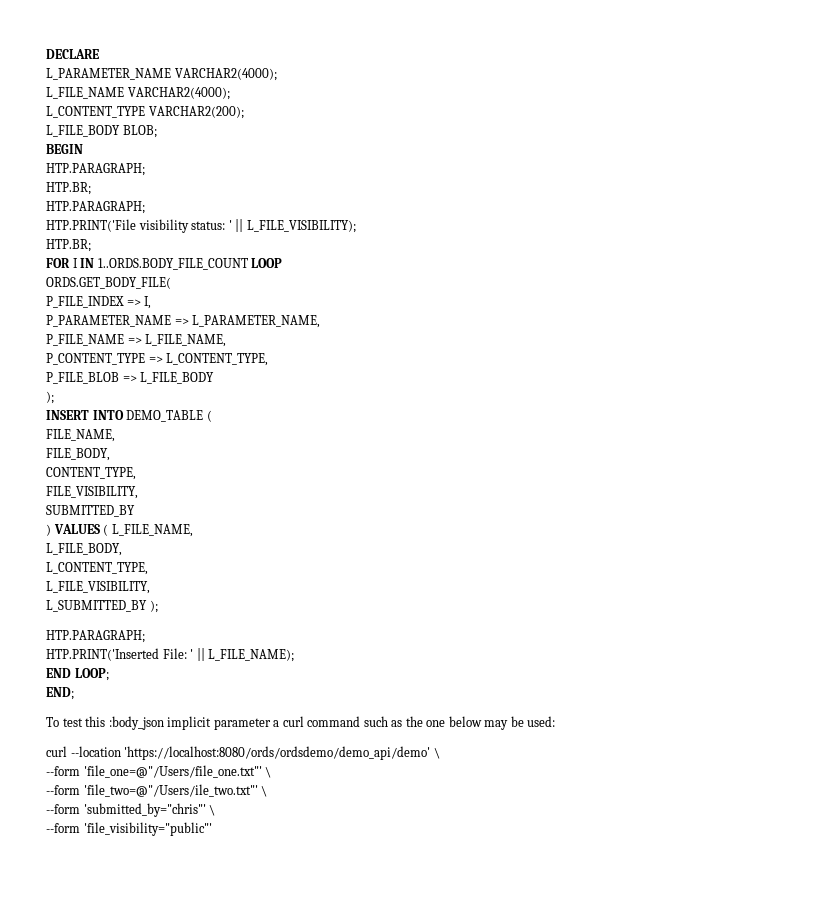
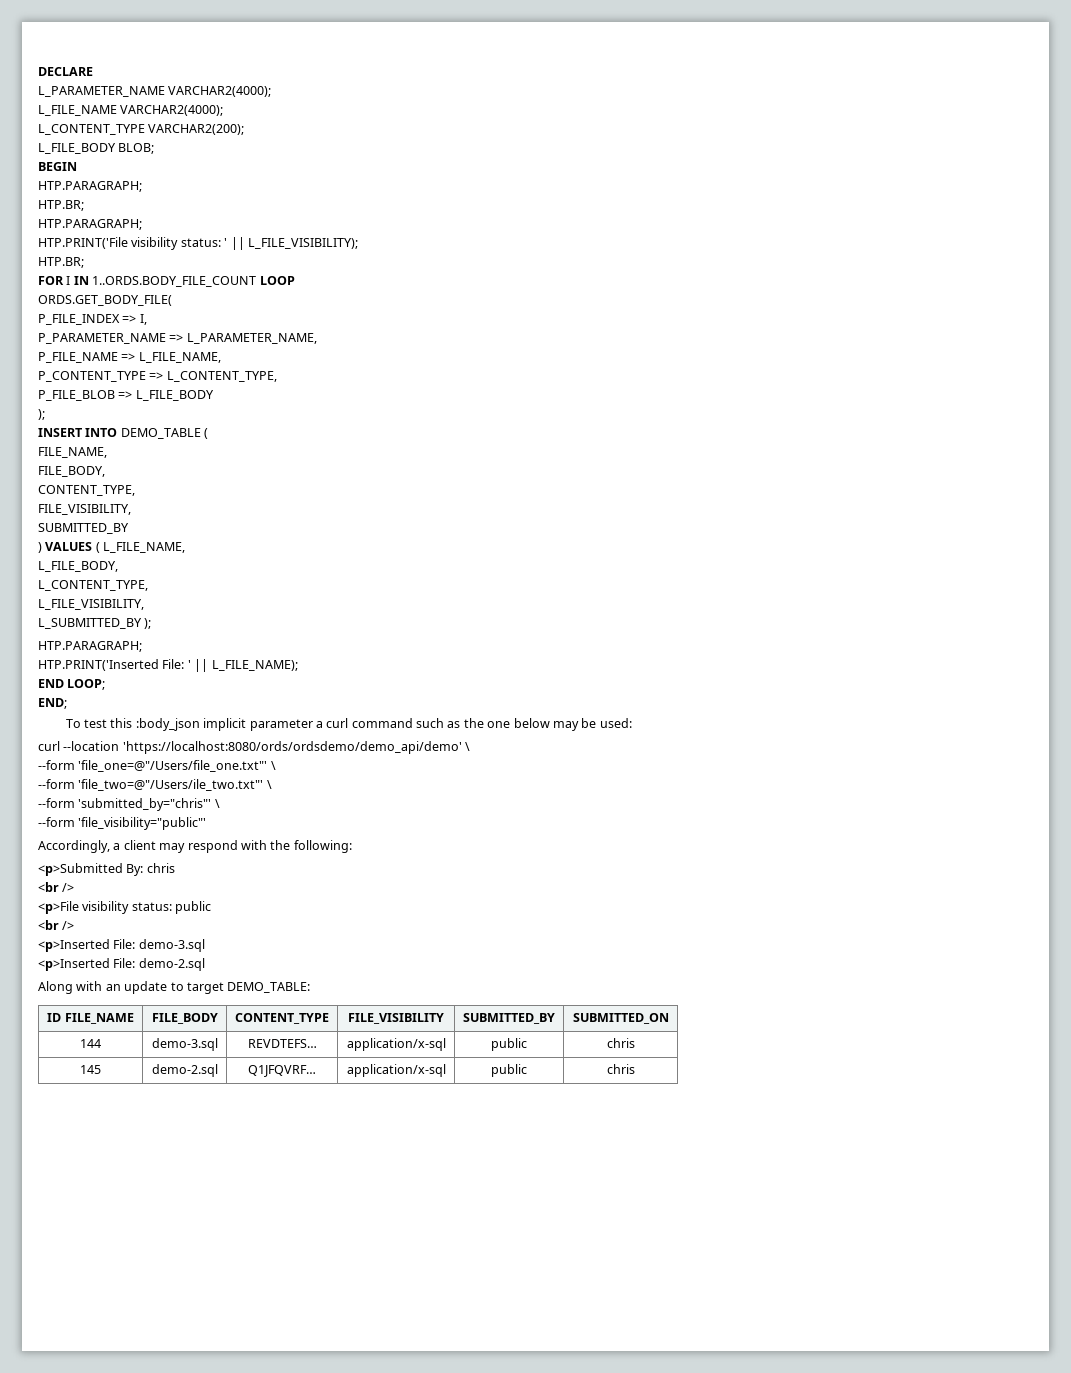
+ Accordingly, a client may respond with the following:
+ <p>Submitted By: chris
+ <br />
+ <p>File visibility status: public
+ <br />
+ <p>Inserted File: demo-3.sql
+ <p>Inserted File: demo-2.sql
+ Along with an update to target DEMO_TABLE:
+ ID FILE_NAME | FILE_BODY | CONTENT_TYPE | FILE_VISIBILITY | SUBMITTED_BY | SUBMITTED_ON
+ 144 | demo-3.sql | REVDTEFS… | application/x-sql | public | chris
+ 145 | demo-2.sql | Q1JFQVRF… | application/x-sql | public | chris

